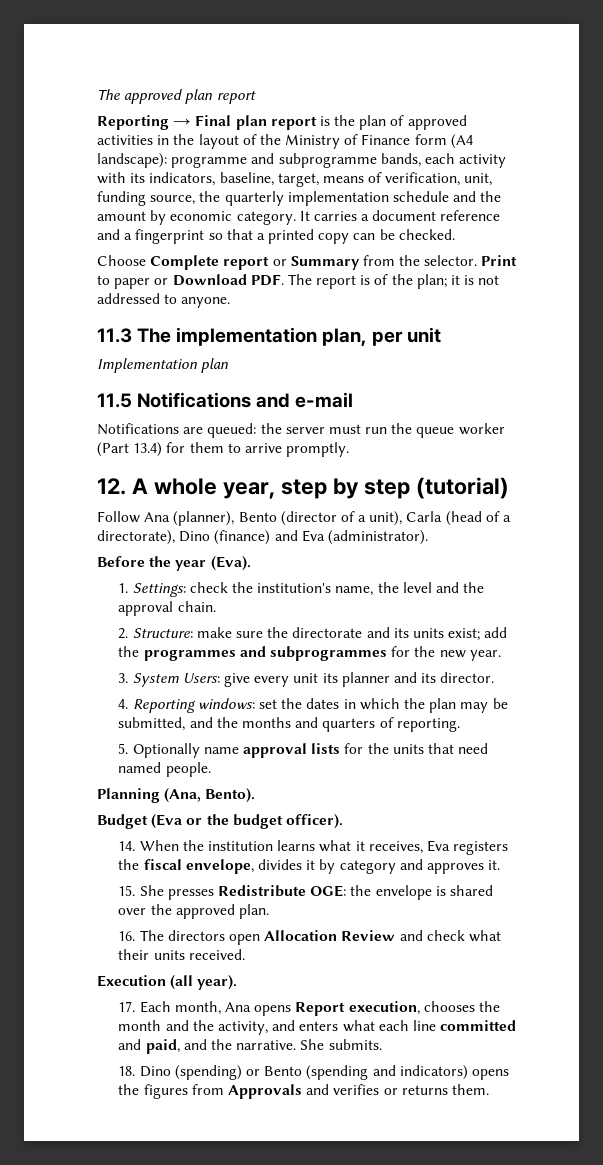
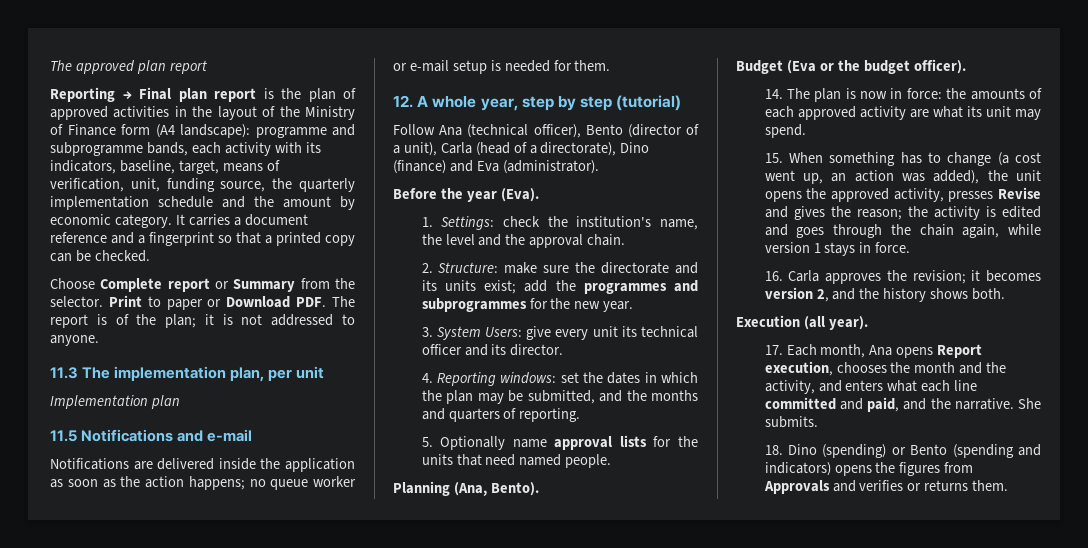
- Notifications are queued: the server must run the queue worker (Part 13.4) for them to arrive promptly.
+ Notifications are delivered inside the application as soon as the action happens; no queue worker or e-mail setup is needed for them.
- Follow Ana (planner), Bento (director of a unit), Carla (head of a directorate), Dino (finance) and Eva (administrator).
+ Follow Ana (technical officer), Bento (director of a unit), Carla (head of a directorate), Dino (finance) and Eva (administrator).
- 3. System Users: give every unit its planner and its director.
+ 3. System Users: give every unit its technical officer and its director.
- 14. When the institution learns what it receives, Eva registers the fiscal envelope, divides it by category and approves it.
- 15. She presses Redistribute OGE: the envelope is shared over the approved plan.
- 16. The directors open Allocation Review and check what their units received.
+ 14. The plan is now in force: the amounts of each approved activity are what its unit may spend.
+ 15. When something has to change (a cost went up, an action was added), the unit opens the approved activity, presses Revise and gives the reason; the activity is edited and goes through the chain again, while version 1 stays in force.
+ 16. Carla approves the revision; it becomes version 2, and the history shows both.

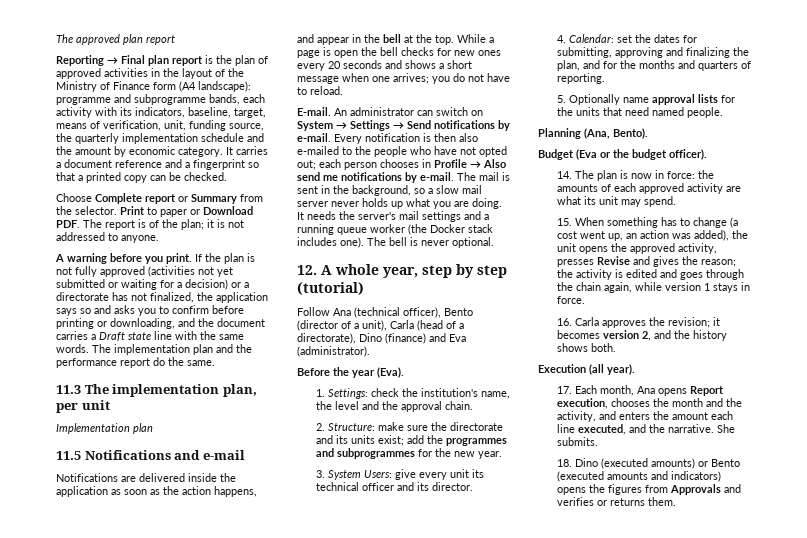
+ A warning before you print. If the plan is not fully approved (activities not yet submitted or waiting for a decision) or a directorate has not finalized, the application says so and asks you to confirm before printing or downloading, and the document carries a Draft state line with the same words. The implementation plan and the performance report do the same.
- Notifications are delivered inside the application as soon as the action happens; no queue worker or e-mail setup is needed for them.
+ Notifications are delivered inside the application as soon as the action happens, and appear in the bell at the top. While a page is open the bell checks for new ones every 20 seconds and shows a short message when one arrives; you do not have to reload.
+ E-mail. An administrator can switch on System → Settings → Send notifications by e-mail. Every notification is then also e-mailed to the people who have not opted out; each person chooses in Profile → Also send me notifications by e-mail. The mail is sent in the background, so a slow mail server never holds up what you are doing. It needs the server's mail settings and a running queue worker (the Docker stack includes one). The bell is never optional.
- 4. Reporting windows: set the dates in which the plan may be submitted, and the months and quarters of reporting.
+ 4. Calendar: set the dates for submitting, approving and finalizing the plan, and for the months and quarters of reporting.
- 17. Each month, Ana opens Report execution, chooses the month and the activity, and enters what each line committed and paid, and the narrative.
+ 17. Each month, Ana opens Report execution, chooses the month and the activity, and enters the amount each line executed, and the narrative.
- 18. Dino (spending) or Bento (spending and indicators) opens the figures from Approvals and verifies or returns them.
+ 18. Dino (executed amounts) or Bento (executed amounts and indicators) opens the figures from Approvals and verifies or returns them.

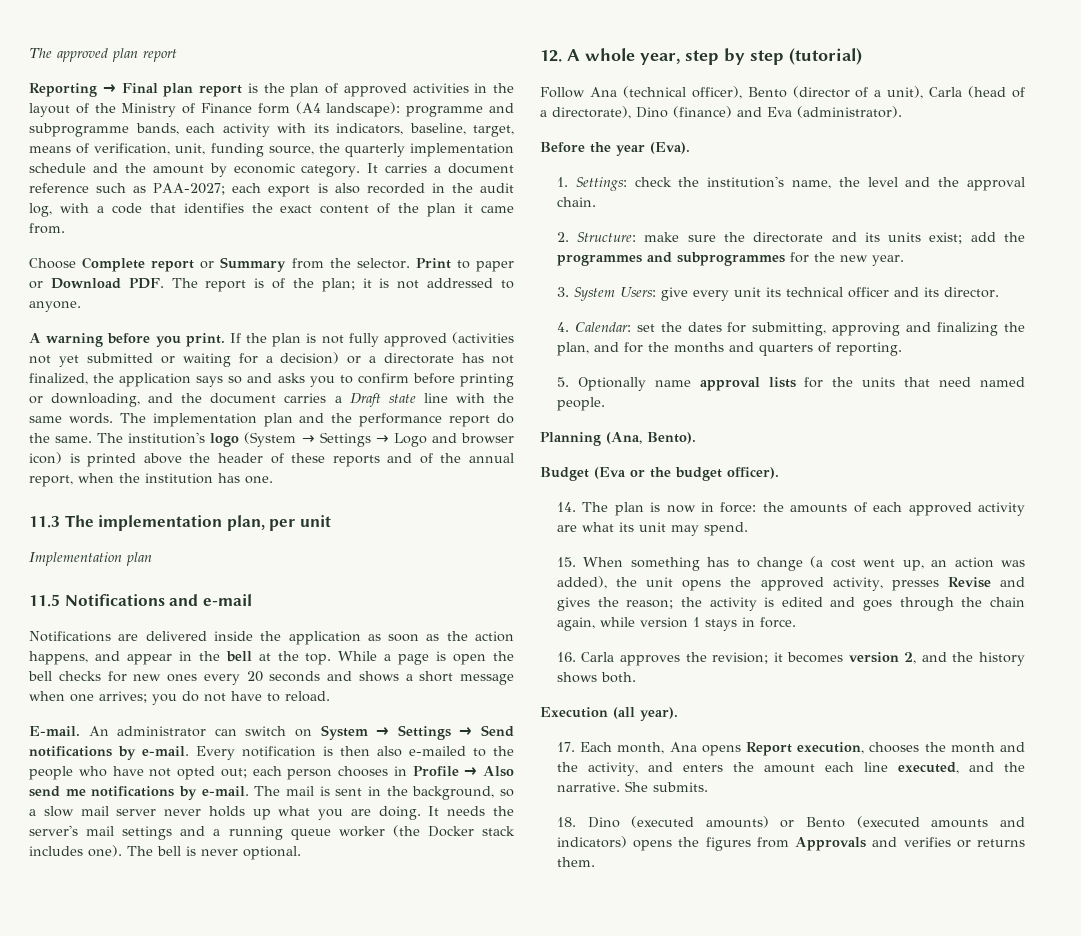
- It carries a document reference and a fingerprint so that a printed copy can be checked.
+ It carries a document reference such as PAA-2027; each export is also recorded in the audit log, with a code that identifies the exact content of the plan it came from.
+ The institution's logo (System → Settings → Logo and browser icon) is printed above the header of these reports and of the annual report, when the institution has one.

